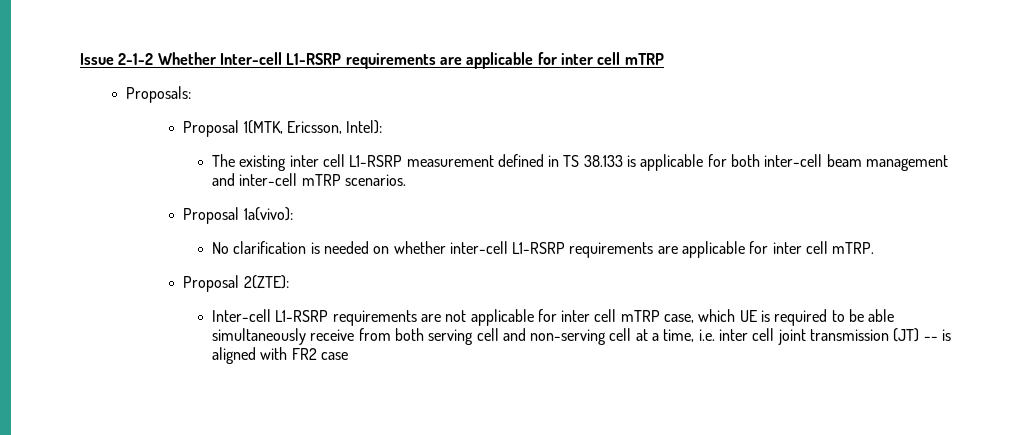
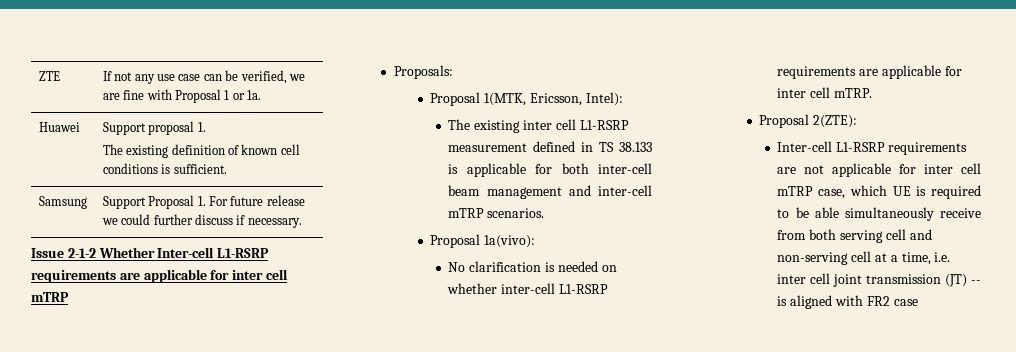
+ ZTE | If not any use case can be verified, we are fine with Proposal 1 or 1a.
+ Huawei | Support proposal 1.
+ The existing definition of known cell conditions is sufficient.
+ Samsung | Support Proposal 1. For future release we could further discuss if necessary.

